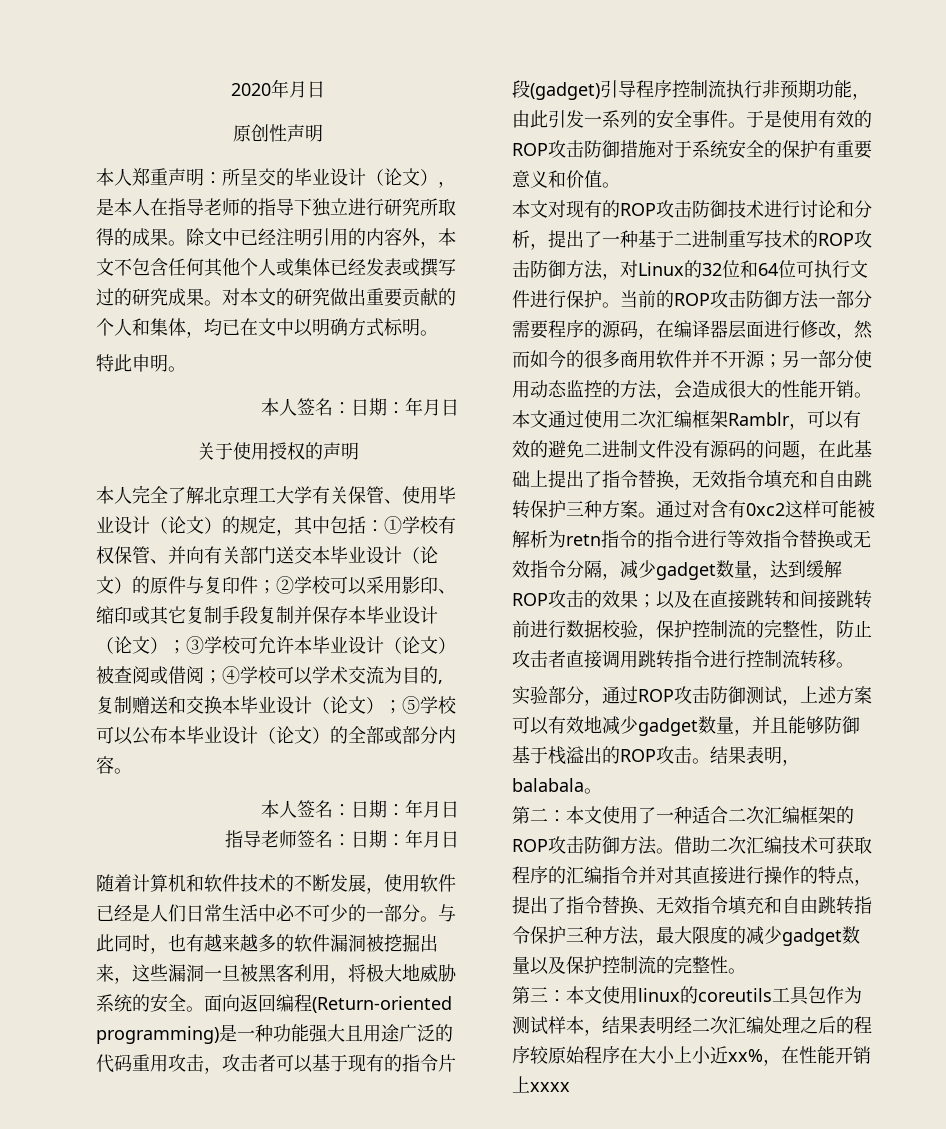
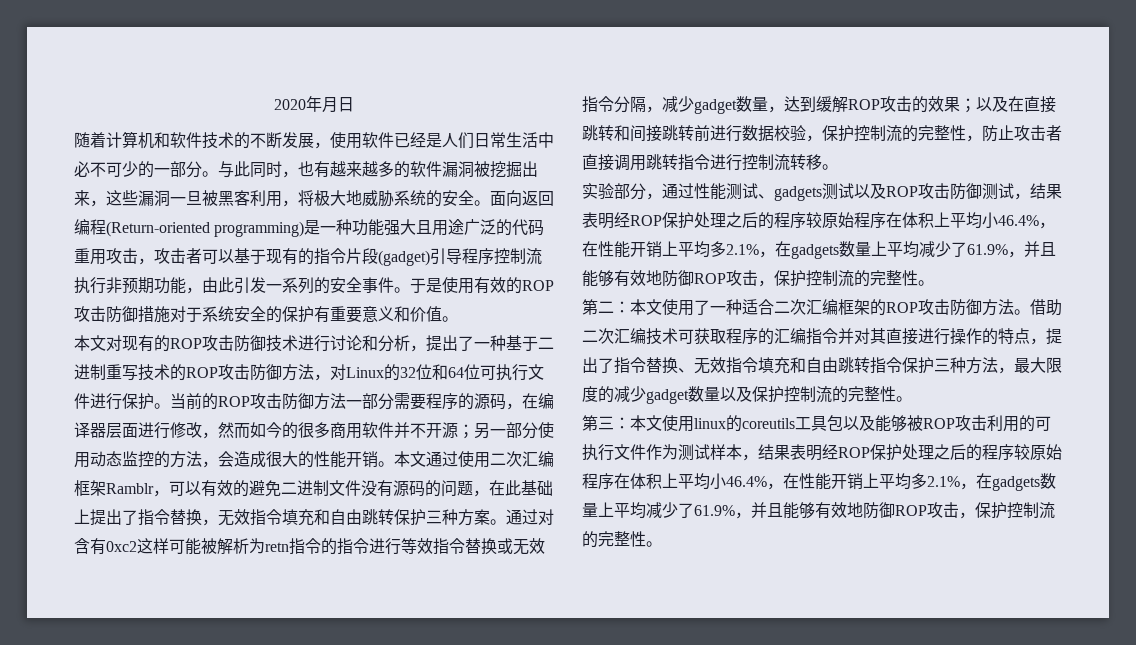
- 原创性声明
- 本人郑重声明：所呈交的毕业设计（论文），是本人在指导老师的指导下独立进行研究所取得的成果。除文中已经注明引用的内容外，本文不包含任何其他个人或集体已经发表或撰写过的研究成果。对本文的研究做出重要贡献的个人和集体，均已在文中以明确方式标明。
- 特此申明。
- 本人签名：日期：年月日
- 关于使用授权的声明
- 本人完全了解北京理工大学有关保管、使用毕业设计（论文）的规定，其中包括：①学校有权保管、并向有关部门送交本毕业设计（论文）的原件与复印件；②学校可以采用影印、缩印或其它复制手段复制并保存本毕业设计（论文）；③学校可允许本毕业设计（论文）被查阅或借阅；④学校可以学术交流为目的,复制赠送和交换本毕业设计（论文）；⑤学校可以公布本毕业设计（论文）的全部或部分内容。
- 本人签名：日期：年月日
- 指导老师签名：日期：年月日
- 实验部分，通过ROP攻击防御测试，上述方案可以有效地减少gadget数量，并且能够防御基于栈溢出的ROP攻击。结果表明，balabala。
+ 实验部分，通过性能测试、gadgets测试以及ROP攻击防御测试，结果表明经ROP保护处理之后的程序较原始程序在体积上平均小46.4%，在性能开销上平均多2.1%，在gadgets数量上平均减少了61.9%，并且能够有效地防御ROP攻击，保护控制流的完整性。
- 第三：本文使用linux的coreutils工具包作为测试样本，结果表明经二次汇编处理之后的程序较原始程序在大小上小近xx%，在性能开销上xxxx
+ 第三：本文使用linux的coreutils工具包以及能够被ROP攻击利用的可执行文件作为测试样本，结果表明经ROP保护处理之后的程序较原始程序在体积上平均小46.4%，在性能开销上平均多2.1%，在gadgets数量上平均减少了61.9%，并且能够有效地防御ROP攻击，保护控制流的完整性。

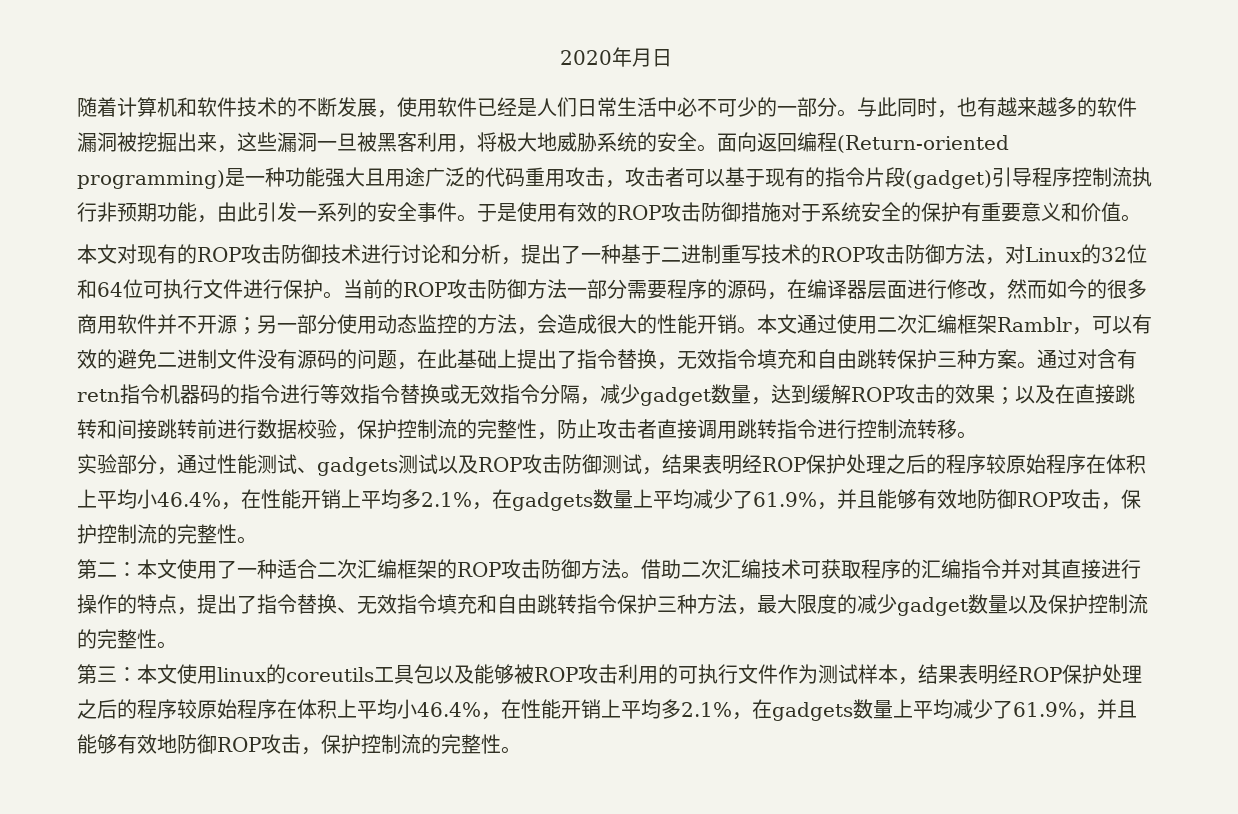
- 通过对含有0xc2这样可能被解析为retn指令的指令进行等效指令替换或无效指令分隔，减少gadget数量，达到缓解ROP攻击的效果；以及在直接跳转和间接跳转前进行数据校验，保护控制流的完整性，防止攻击者直接调用跳转指令进行控制流转移。
+ 通过对含有retn指令机器码的指令进行等效指令替换或无效指令分隔，减少gadget数量，达到缓解ROP攻击的效果；以及在直接跳转和间接跳转前进行数据校验，保护控制流的完整性，防止攻击者直接调用跳转指令进行控制流转移。

